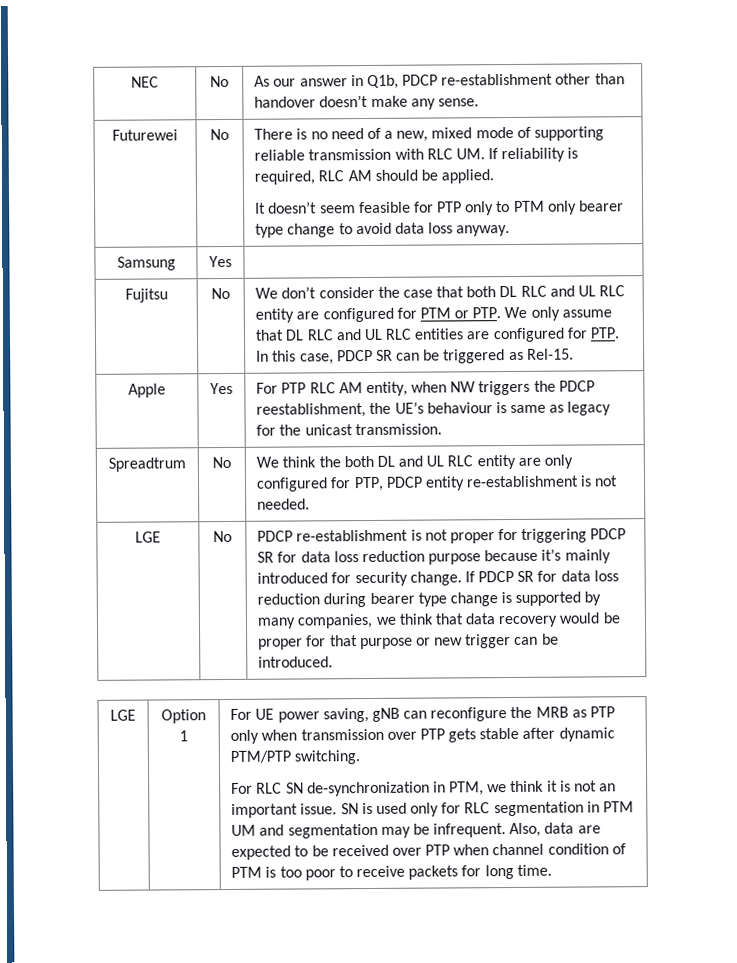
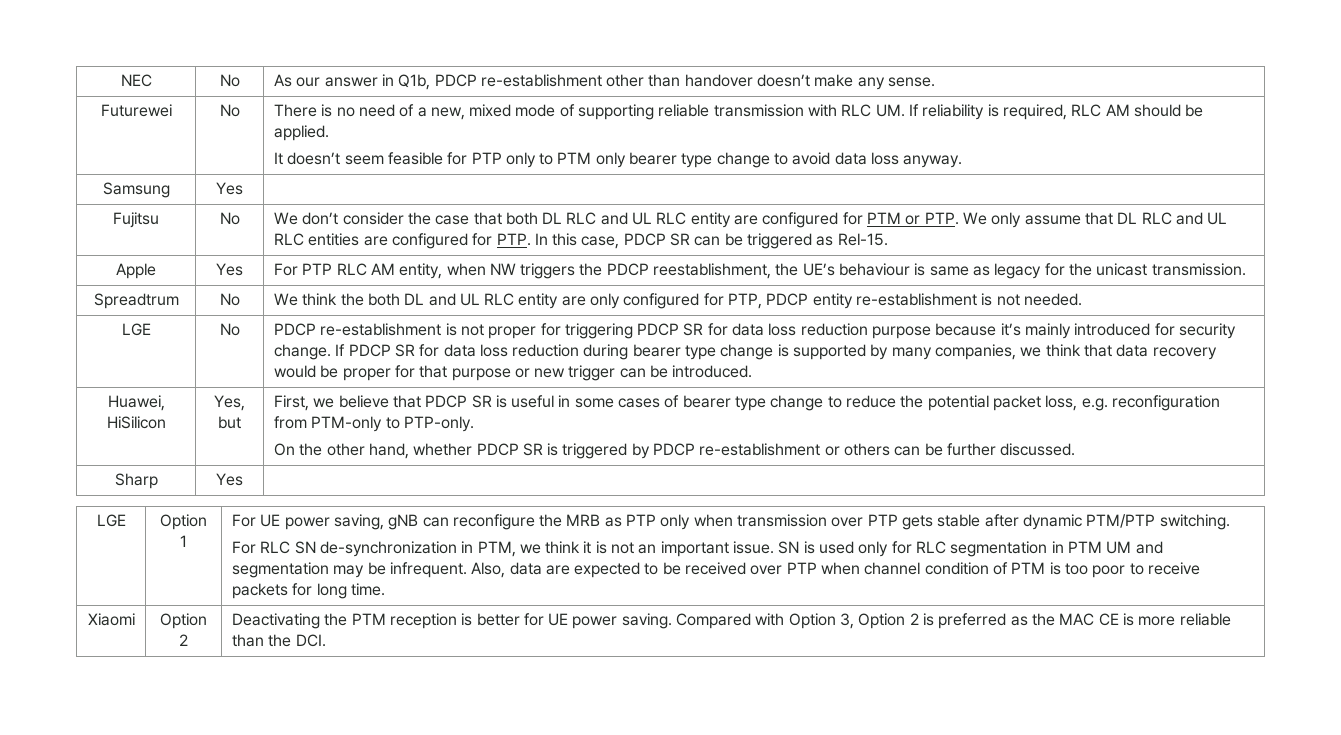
+ Huawei, HiSilicon | Yes, but | First, we believe that PDCP SR is useful in some cases of bearer type change to reduce the potential packet loss, e.g. reconfiguration from PTM-only to PTP-only.
+ On the other hand, whether PDCP SR is triggered by PDCP re-establishment or others can be further discussed.
+ Sharp | Yes |
+ Xiaomi | Option 2 | Deactivating the PTM reception is better for UE power saving. Compared with Option 3, Option 2 is preferred as the MAC CE is more reliable than the DCI.

